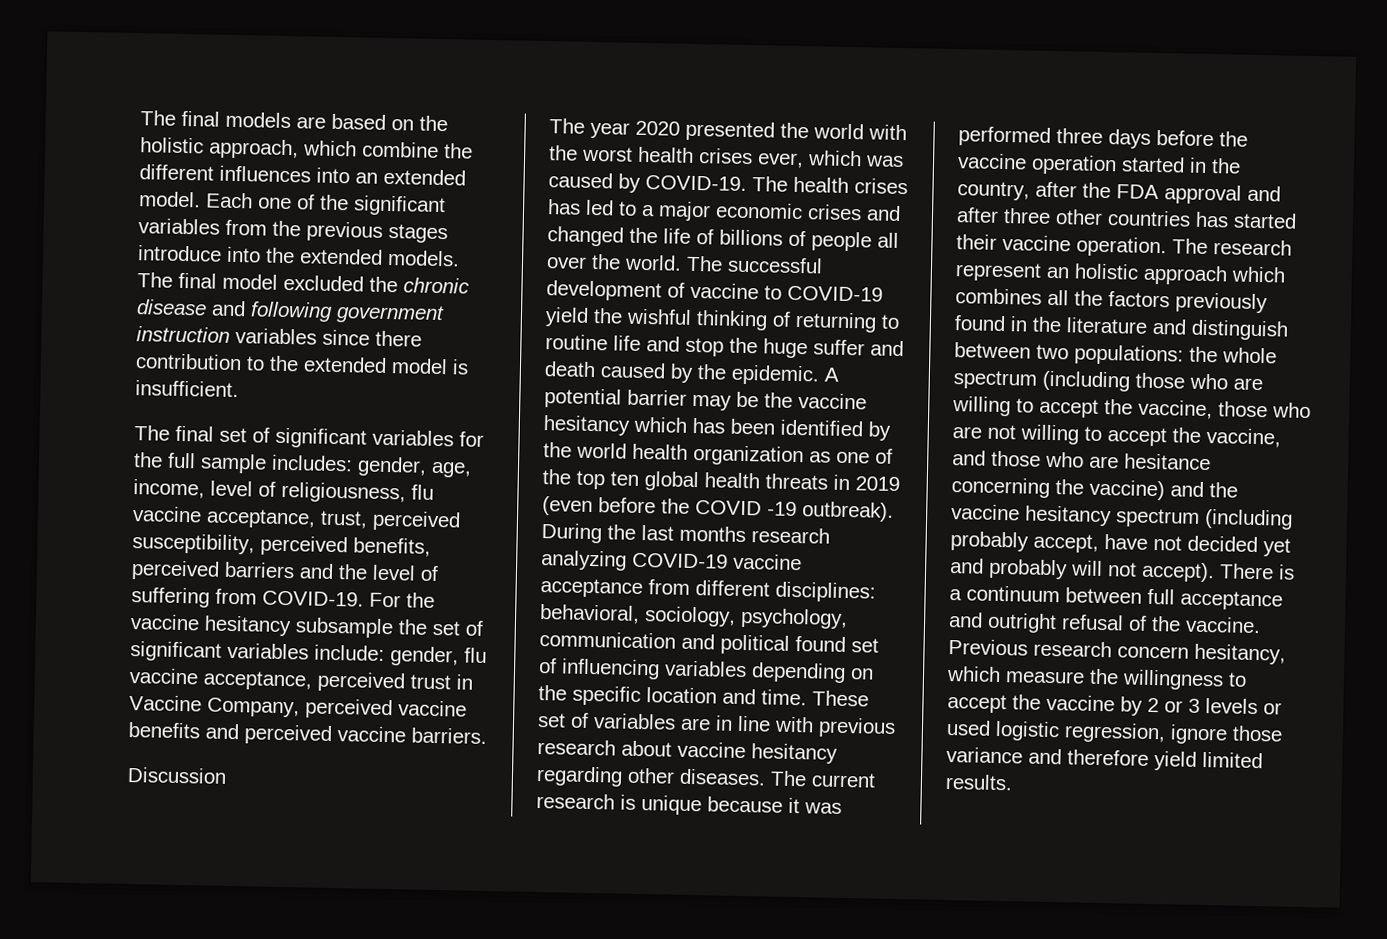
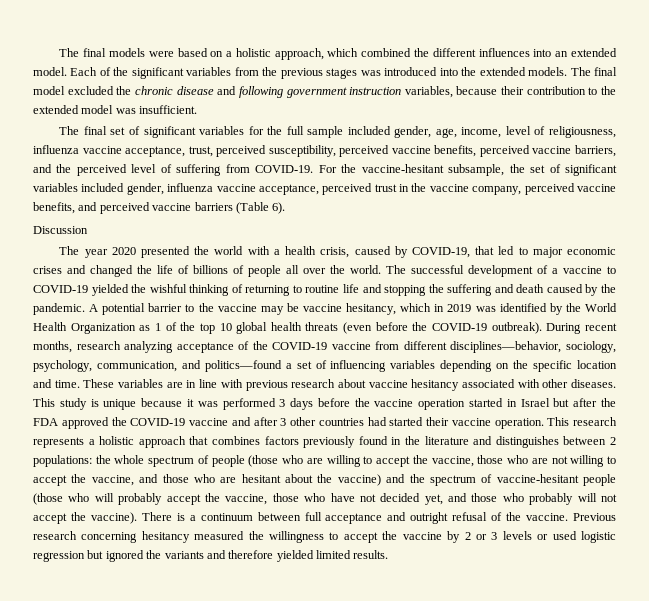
- The final models are based on the holistic approach, which combine the different influences into an extended model.
+ The final models were based on a holistic approach, which combined the different influences into an extended model.
- Each one of the significant variables from the previous stages introduce into the extended models.
+ Each of the significant variables from the previous stages was introduced into the extended models.
- The final model excluded the chronic disease and following government instruction variables since there contribution to the extended model is insufficient.
+ The final model excluded the chronic disease and following government instruction variables, because their contribution to the extended model was insufficient.
- The final set of significant variables for the full sample includes: gender, age, income, level of religiousness, flu vaccine acceptance, trust, perceived susceptibility, perceived benefits, perceived barriers and the level of suffering from COVID-19.
+ The final set of significant variables for the full sample included gender, age, income, level of religiousness, influenza vaccine acceptance, trust, perceived susceptibility, perceived vaccine benefits, perceived vaccine barriers, and the perceived level of suffering from COVID-19.
- For the vaccine hesitancy subsample the set of significant variables include: gender, flu vaccine acceptance, perceived trust in Vaccine Company, perceived vaccine benefits and perceived vaccine barriers.
+ For the vaccine-hesitant subsample, the set of significant variables included gender, influenza vaccine acceptance, perceived trust in the vaccine company, perceived vaccine benefits, and perceived vaccine barriers (Table 6).
- The year 2020 presented the world with the worst health crises ever, which was caused by COVID-19. The health crises has led to a major economic crises and changed the life of billions of people all over the world.
+ The year 2020 presented the world with a health crisis, caused by COVID-19, that led to major economic crises and changed the life of billions of people all over the world.
- The successful development of vaccine to COVID-19 yield the wishful thinking of returning to routine life and stop the huge suffer and death caused by the epidemic.
+ The successful development of a vaccine to COVID-19 yielded the wishful thinking of returning to routine life and stopping the suffering and death caused by the pandemic.
- A potential barrier may be the vaccine hesitancy which has been identified by the world health organization as one of the top ten global health threats in 2019 (even before the COVID -19 outbreak). During the last months research analyzing COVID-19 vaccine acceptance from different disciplines: behavioral, sociology, psychology, communication and political found set of influencing variables depending on the specific location and time.
+ A potential barrier to the vaccine may be vaccine hesitancy, which in 2019 was identified by the World Health Organization as 1 of the top 10 global health threats (even before the COVID-19 outbreak). During recent months, research analyzing acceptance of the COVID-19 vaccine from different disciplines—behavior, sociology, psychology, communication, and politics—found a set of influencing variables depending on the specific location and time.
- These set of variables are in line with previous research about vaccine hesitancy regarding other diseases. The current research is unique because it was performed three days before the vaccine operation started in the country, after the FDA approval and after three other countries has started their vaccine operation.
+ These variables are in line with previous research about vaccine hesitancy associated with other diseases. This study is unique because it was performed 3 days before the vaccine operation started in Israel but after the FDA approved the COVID-19 vaccine and after 3 other countries had started their vaccine operation.
- The research represent an holistic approach which combines all the factors previously found in the literature and distinguish between two populations: the whole spectrum (including those who are willing to accept the vaccine, those who are not willing to accept the vaccine, and those who are hesitance concerning the vaccine) and the vaccine hesitancy spectrum (including probably accept, have not decided yet and probably will not accept).
+ This research represents a holistic approach that combines factors previously found in the literature and distinguishes between 2 populations: the whole spectrum of people (those who are willing to accept the vaccine, those who are not willing to accept the vaccine, and those who are hesitant about the vaccine) and the spectrum of vaccine-hesitant people (those who will probably accept the vaccine, those who have not decided yet, and those who probably will not accept the vaccine).
- Previous research concern hesitancy, which measure the willingness to accept the vaccine by 2 or 3 levels or used logistic regression, ignore those variance and therefore yield limited results.
+ Previous research concerning hesitancy measured the willingness to accept the vaccine by 2 or 3 levels or used logistic regression but ignored the variants and therefore yielded limited results.

